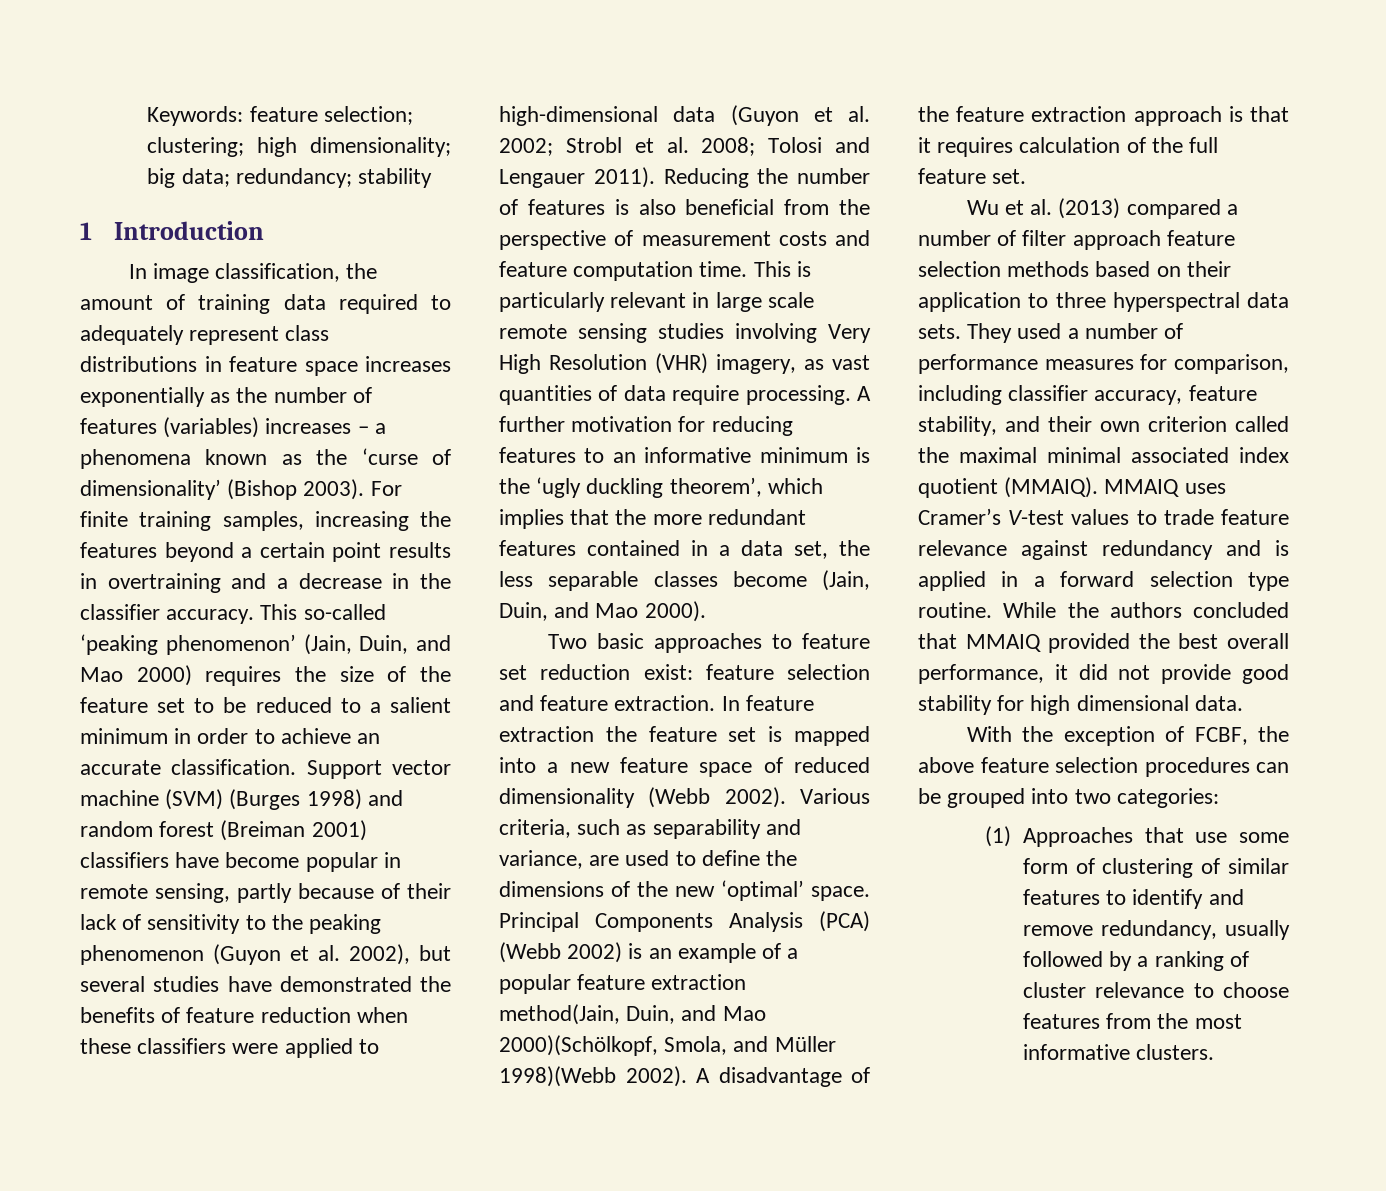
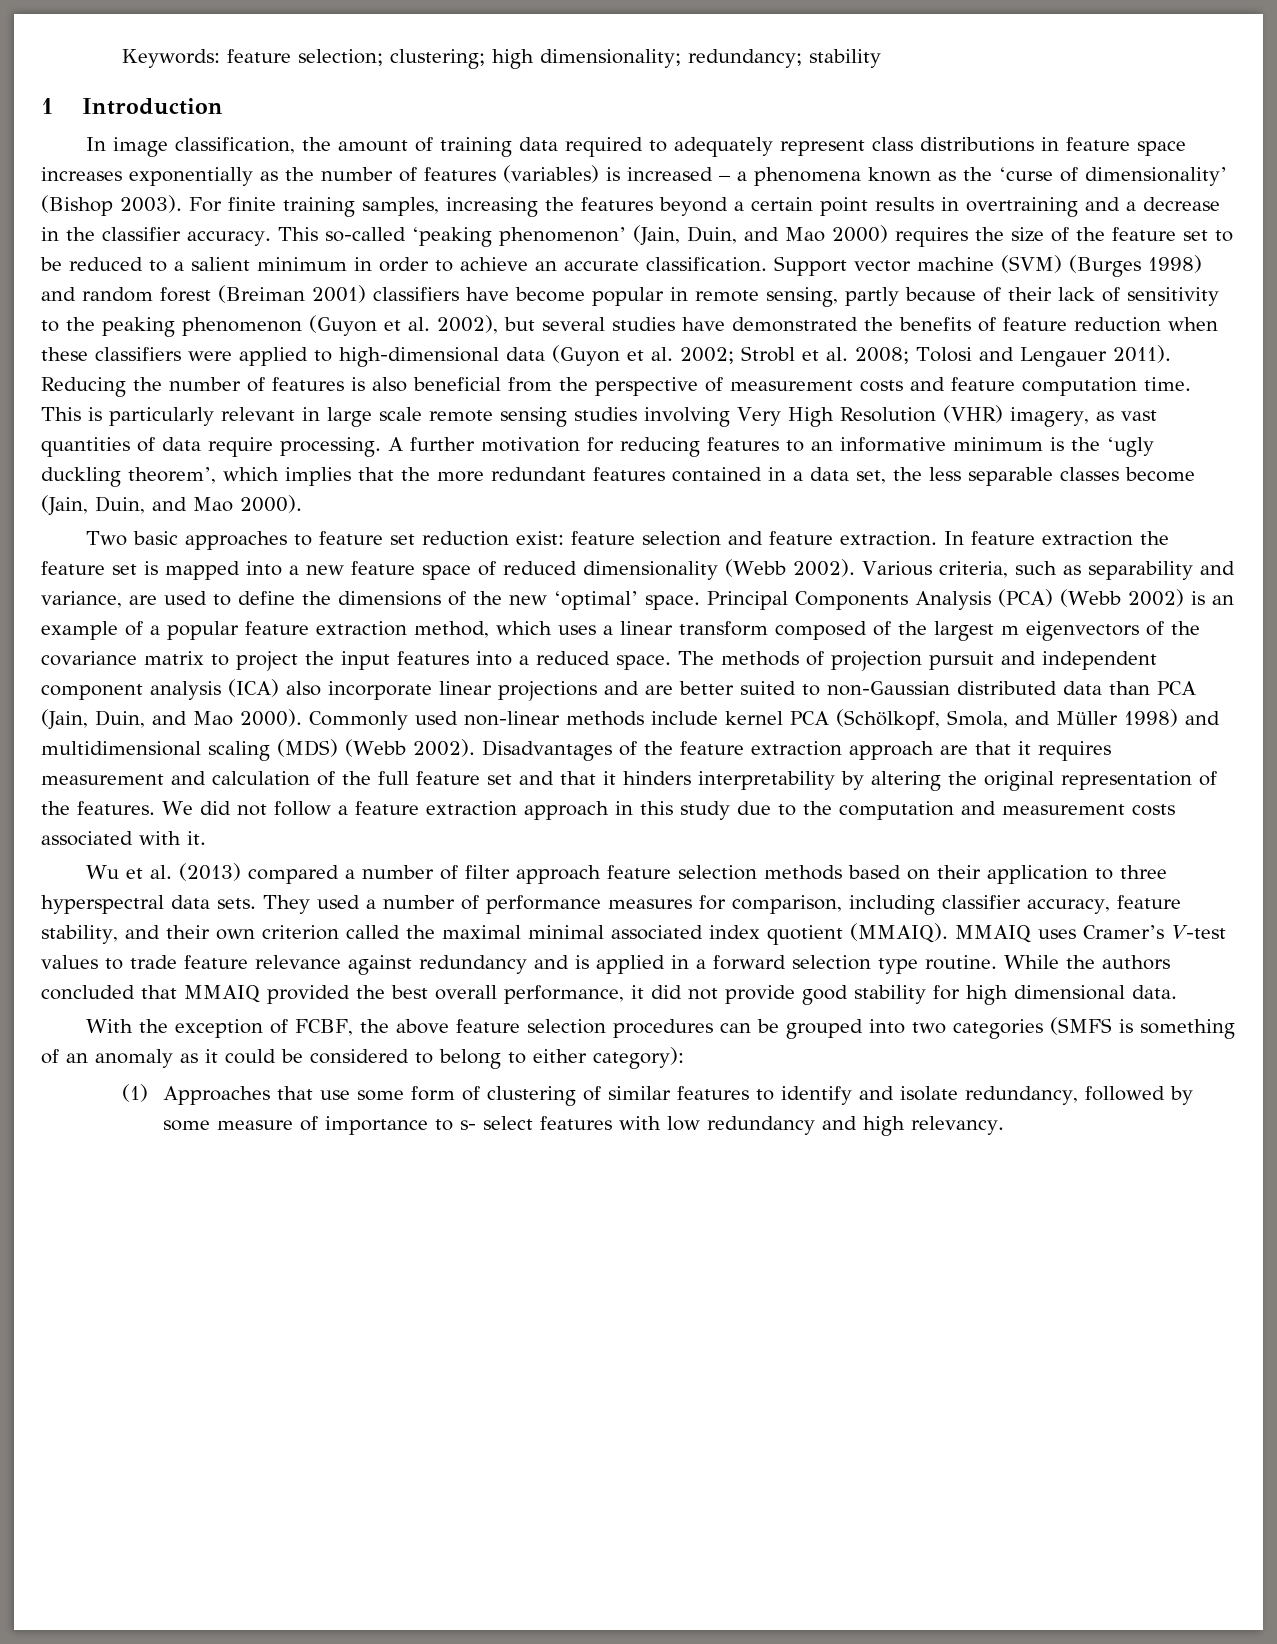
- Keywords: feature selection; clustering; high dimensionality; big data; redundancy; stability
+ Keywords: feature selection; clustering; high dimensionality; redundancy; stability
- In image classification, the amount of training data required to adequately represent class distributions in feature space increases exponentially as the number of features (variables) increases – a phenomena known as the ‘curse of dimensionality’ (Bishop 2003).
+ In image classification, the amount of training data required to adequately represent class distributions in feature space increases exponentially as the number of features (variables) is increased – a phenomena known as the ‘curse of dimensionality’ (Bishop 2003).
- Principal Components Analysis (PCA) (Webb 2002) is an example of a popular feature extraction method(Jain, Duin, and Mao 2000)(Schölkopf, Smola, and Müller 1998)(Webb 2002). A disadvantage of the feature extraction approach is that it requires calculation of the full feature set.
+ Principal Components Analysis (PCA) (Webb 2002) is an example of a popular feature extraction method, which uses a linear transform composed of the largest m eigenvectors of the covariance matrix to project the input features into a reduced space. The methods of projection pursuit and independent component analysis (ICA) also incorporate linear projections and are better suited to non-Gaussian distributed data than PCA (Jain, Duin, and Mao 2000). Commonly used non-linear methods include kernel PCA (Schölkopf, Smola, and Müller 1998) and multidimensional scaling (MDS) (Webb 2002). Disadvantages of the feature extraction approach are that it requires measurement and calculation of the full feature set and that it hinders interpretability by altering the original representation of the features. We did not follow a feature extraction approach in this study due to the computation and measurement costs associated with it.
- With the exception of FCBF, the above feature selection procedures can be grouped into two categories:
+ With the exception of FCBF, the above feature selection procedures can be grouped into two categories (SMFS is something of an anomaly as it could be considered to belong to either category):
- (1) Approaches that use some form of clustering of similar features to identify and remove redundancy, usually followed by a ranking of cluster relevance to choose features from the most informative clusters.
+ (1) Approaches that use some form of clustering of similar features to identify and isolate redundancy, followed by some measure of importance to s- select features with low redundancy and high relevancy.

